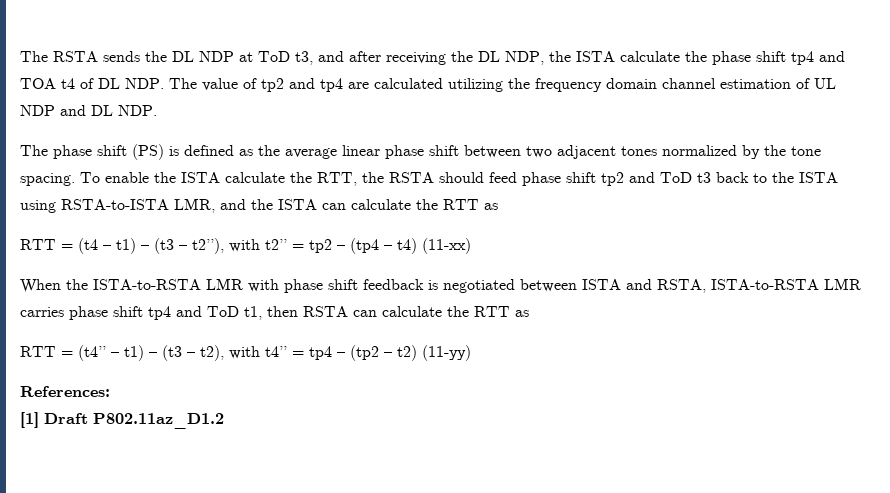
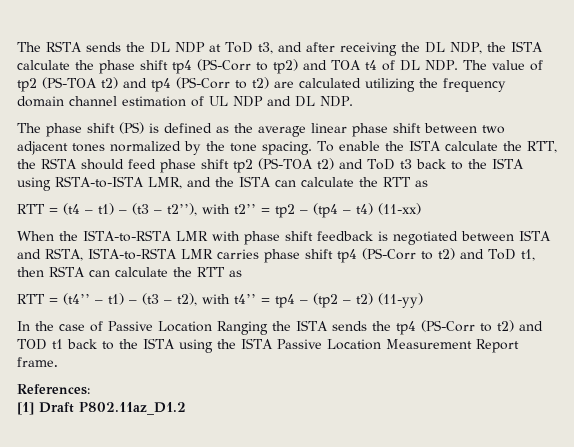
- The RSTA sends the DL NDP at ToD t3, and after receiving the DL NDP, the ISTA calculate the phase shift tp4 and TOA t4 of DL NDP. The value of tp2 and tp4 are calculated utilizing the frequency domain channel estimation of UL NDP and DL NDP.
+ The RSTA sends the DL NDP at ToD t3, and after receiving the DL NDP, the ISTA calculate the phase shift tp4 (PS-Corr to tp2) and TOA t4 of DL NDP. The value of tp2 (PS-TOA t2) and tp4 (PS-Corr to t2) are calculated utilizing the frequency domain channel estimation of UL NDP and DL NDP.
- To enable the ISTA calculate the RTT, the RSTA should feed phase shift tp2 and ToD t3 back to the ISTA using RSTA-to-ISTA LMR, and the ISTA can calculate the RTT as
+ To enable the ISTA calculate the RTT, the RSTA should feed phase shift tp2 (PS-TOA t2) and ToD t3 back to the ISTA using RSTA-to-ISTA LMR, and the ISTA can calculate the RTT as
- When the ISTA-to-RSTA LMR with phase shift feedback is negotiated between ISTA and RSTA, ISTA-to-RSTA LMR carries phase shift tp4 and ToD t1, then RSTA can calculate the RTT as
+ When the ISTA-to-RSTA LMR with phase shift feedback is negotiated between ISTA and RSTA, ISTA-to-RSTA LMR carries phase shift tp4 (PS-Corr to t2) and ToD t1, then RSTA can calculate the RTT as
+ In the case of Passive Location Ranging the ISTA sends the tp4 (PS-Corr to t2) and TOD t1 back to the ISTA using the ISTA Passive Location Measurement Report frame.

